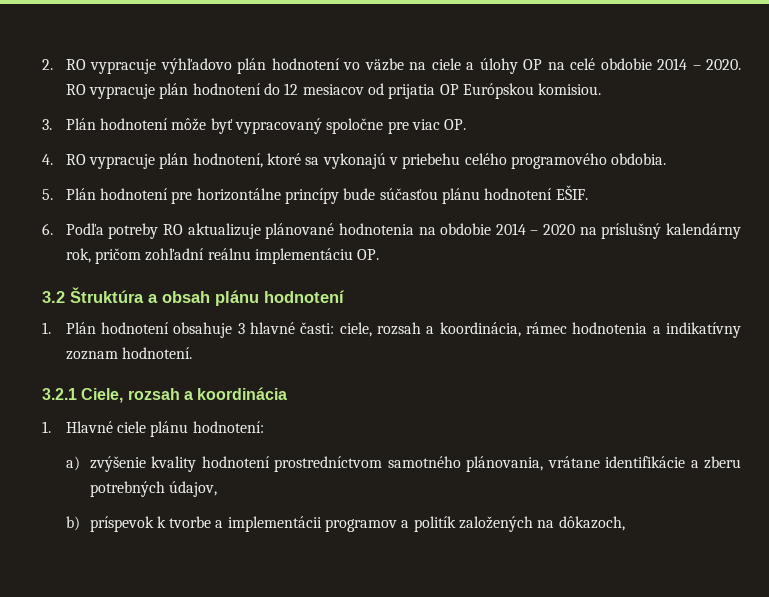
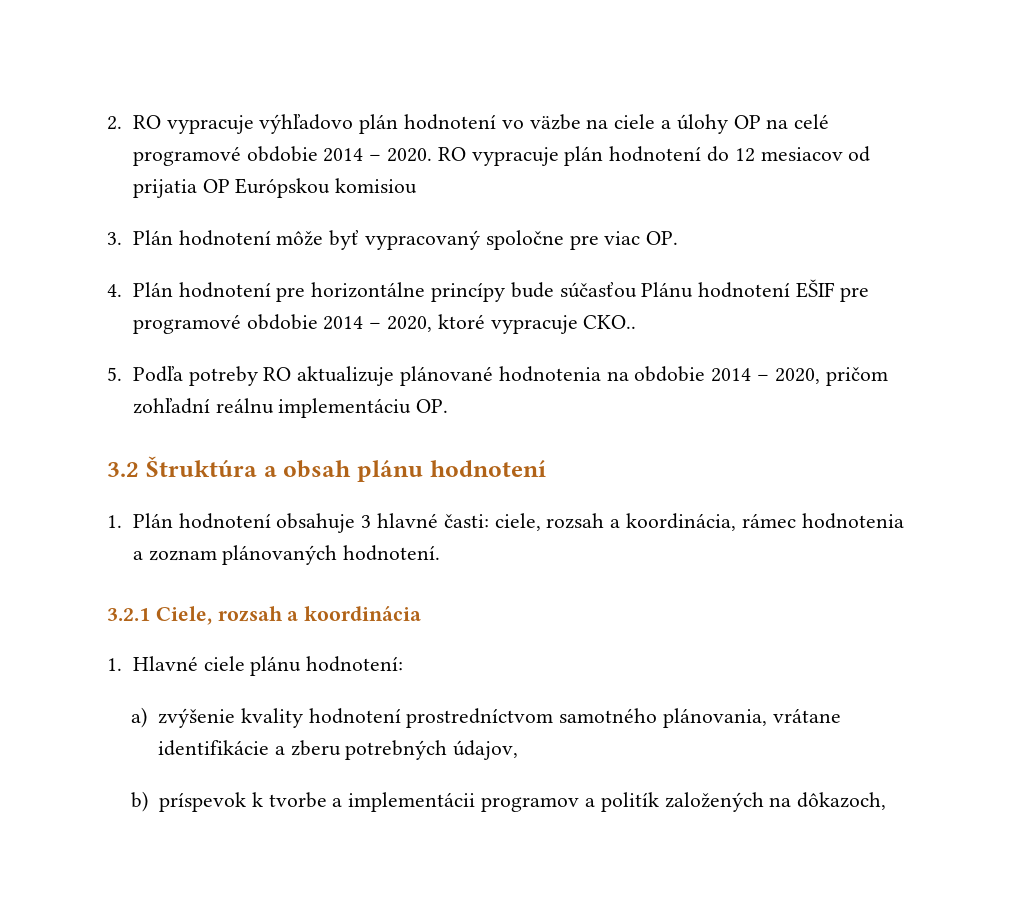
- 2. RO vypracuje výhľadovo plán hodnotení vo väzbe na ciele a úlohy OP na celé obdobie 2014 – 2020.
+ 2. RO vypracuje výhľadovo plán hodnotení vo väzbe na ciele a úlohy OP na celé programové obdobie 2014 – 2020.
- RO vypracuje plán hodnotení do 12 mesiacov od prijatia OP Európskou komisiou.
+ RO vypracuje plán hodnotení do 12 mesiacov od prijatia OP Európskou komisiou
- 4. RO vypracuje plán hodnotení, ktoré sa vykonajú v priebehu celého programového obdobia.
- 5. Plán hodnotení pre horizontálne princípy bude súčasťou plánu hodnotení EŠIF.
- 6. Podľa potreby RO aktualizuje plánované hodnotenia na obdobie 2014 – 2020 na príslušný kalendárny rok, pričom zohľadní reálnu implementáciu OP.
+ 4. Plán hodnotení pre horizontálne princípy bude súčasťou Plánu hodnotení EŠIF pre programové obdobie 2014 – 2020, ktoré vypracuje CKO..
+ 5. Podľa potreby RO aktualizuje plánované hodnotenia na obdobie 2014 – 2020, pričom zohľadní reálnu implementáciu OP.
- 1. Plán hodnotení obsahuje 3 hlavné časti: ciele, rozsah a koordinácia, rámec hodnotenia a indikatívny zoznam hodnotení.
+ 1. Plán hodnotení obsahuje 3 hlavné časti: ciele, rozsah a koordinácia, rámec hodnotenia a zoznam plánovaných hodnotení.

